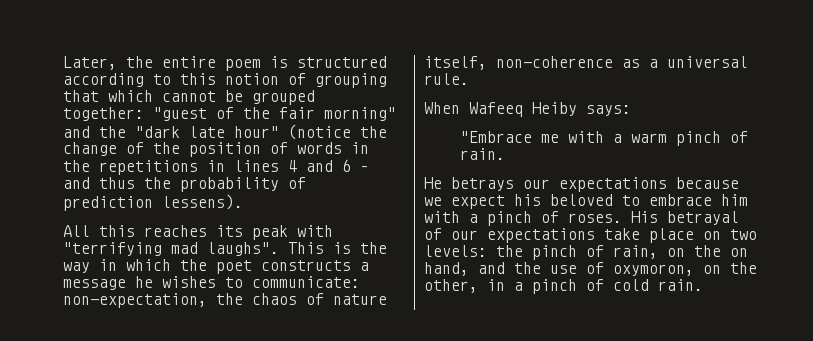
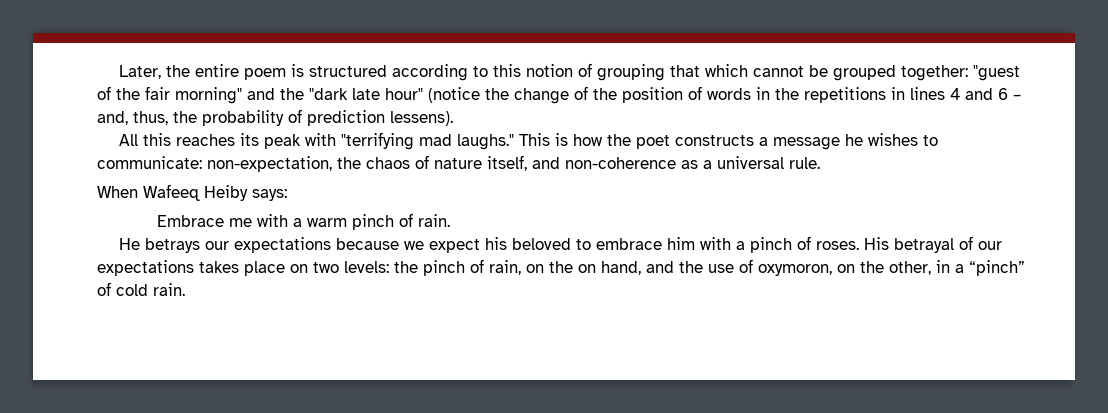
- Later, the entire poem is structured according to this notion of grouping that which cannot be grouped together: "guest of the fair morning" and the "dark late hour" (notice the change of the position of words in the repetitions in lines 4 and 6 – and thus the probability of prediction lessens).
+ Later, the entire poem is structured according to this notion of grouping that which cannot be grouped together: "guest of the fair morning" and the "dark late hour" (notice the change of the position of words in the repetitions in lines 4 and 6 – and, thus, the probability of prediction lessens).
- All this reaches its peak with "terrifying mad laughs".
+ All this reaches its peak with "terrifying mad laughs."
- This is the way in which the poet constructs a message he wishes to communicate: non-expectation, the chaos of nature itself, non-coherence as a universal rule.
+ This is how the poet constructs a message he wishes to communicate: non-expectation, the chaos of nature itself, and non-coherence as a universal rule.
- "Embrace me with a warm pinch of rain.
+ Embrace me with a warm pinch of rain.
- His betrayal of our expectations take place on two levels: the pinch of rain, on the on hand, and the use of oxymoron, on the other, in a pinch of cold rain.
+ His betrayal of our expectations takes place on two levels: the pinch of rain, on the on hand, and the use of oxymoron, on the other, in a “pinch” of cold rain.

